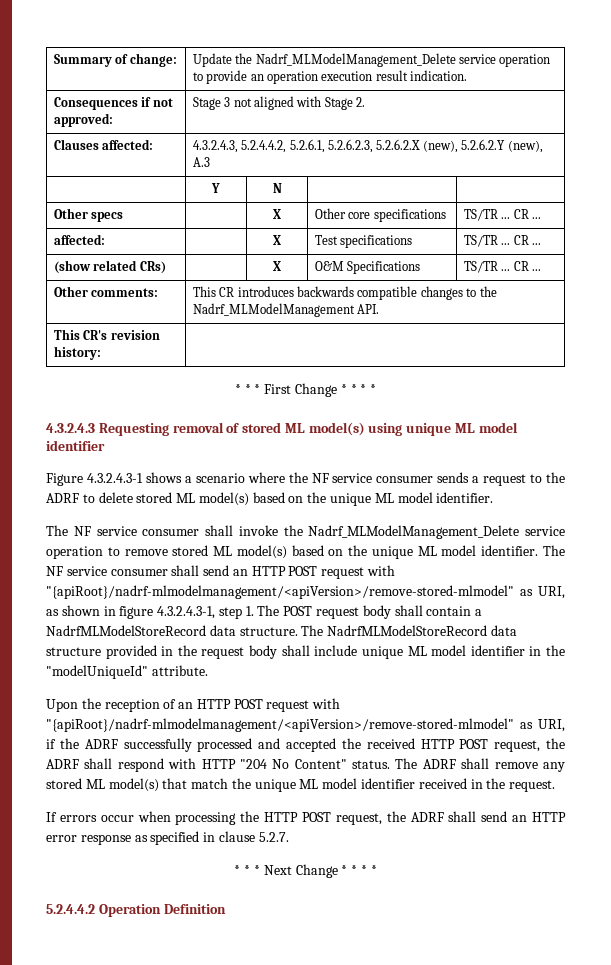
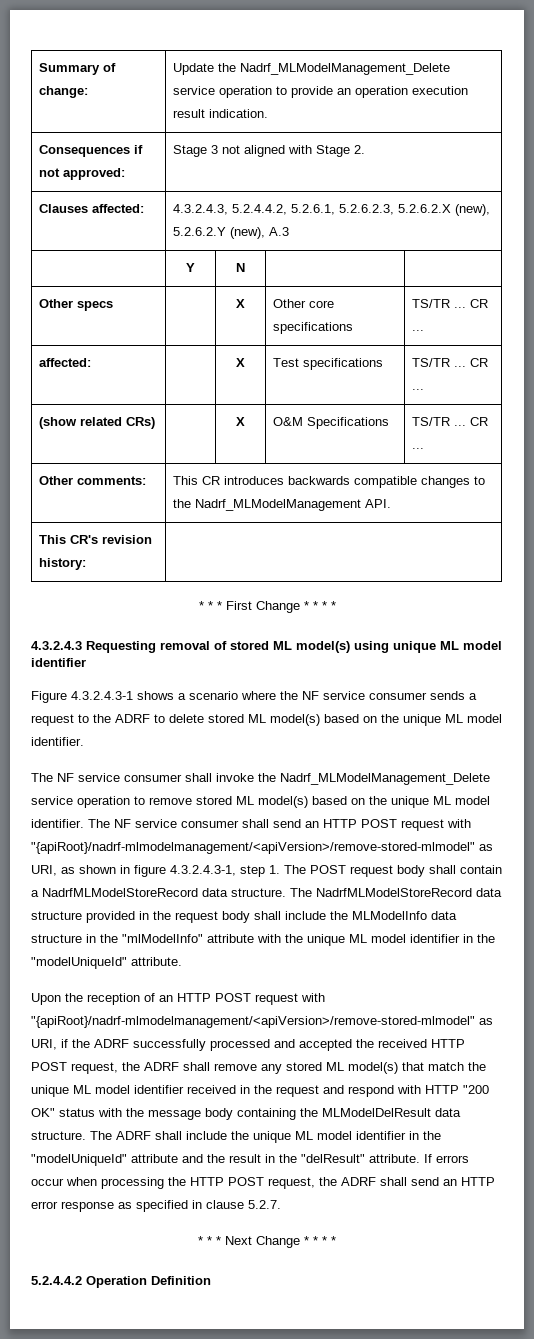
- The NadrfMLModelStoreRecord data structure provided in the request body shall include unique ML model identifier in the "modelUniqueId" attribute.
+ The NadrfMLModelStoreRecord data structure provided in the request body shall include the MLModelInfo data structure in the "mlModelInfo" attribute with the unique ML model identifier in the "modelUniqueId" attribute.
- Upon the reception of an HTTP POST request with "{apiRoot}/nadrf-mlmodelmanagement/<apiVersion>/remove-stored-mlmodel" as URI, if the ADRF successfully processed and accepted the received HTTP POST request, the ADRF shall respond with HTTP "204 No Content" status. The ADRF shall remove any stored ML model(s) that match the unique ML model identifier received in the request.
- If errors occur when processing the HTTP POST request, the ADRF shall send an HTTP error response as specified in clause 5.2.7.
+ Upon the reception of an HTTP POST request with "{apiRoot}/nadrf-mlmodelmanagement/<apiVersion>/remove-stored-mlmodel" as URI, if the ADRF successfully processed and accepted the received HTTP POST request, the ADRF shall remove any stored ML model(s) that match the unique ML model identifier received in the request and respond with HTTP "200 OK" status with the message body containing the MLModelDelResult data structure. The ADRF shall include the unique ML model identifier in the "modelUniqueId" attribute and the result in the "delResult" attribute. If errors occur when processing the HTTP POST request, the ADRF shall send an HTTP error response as specified in clause 5.2.7.

